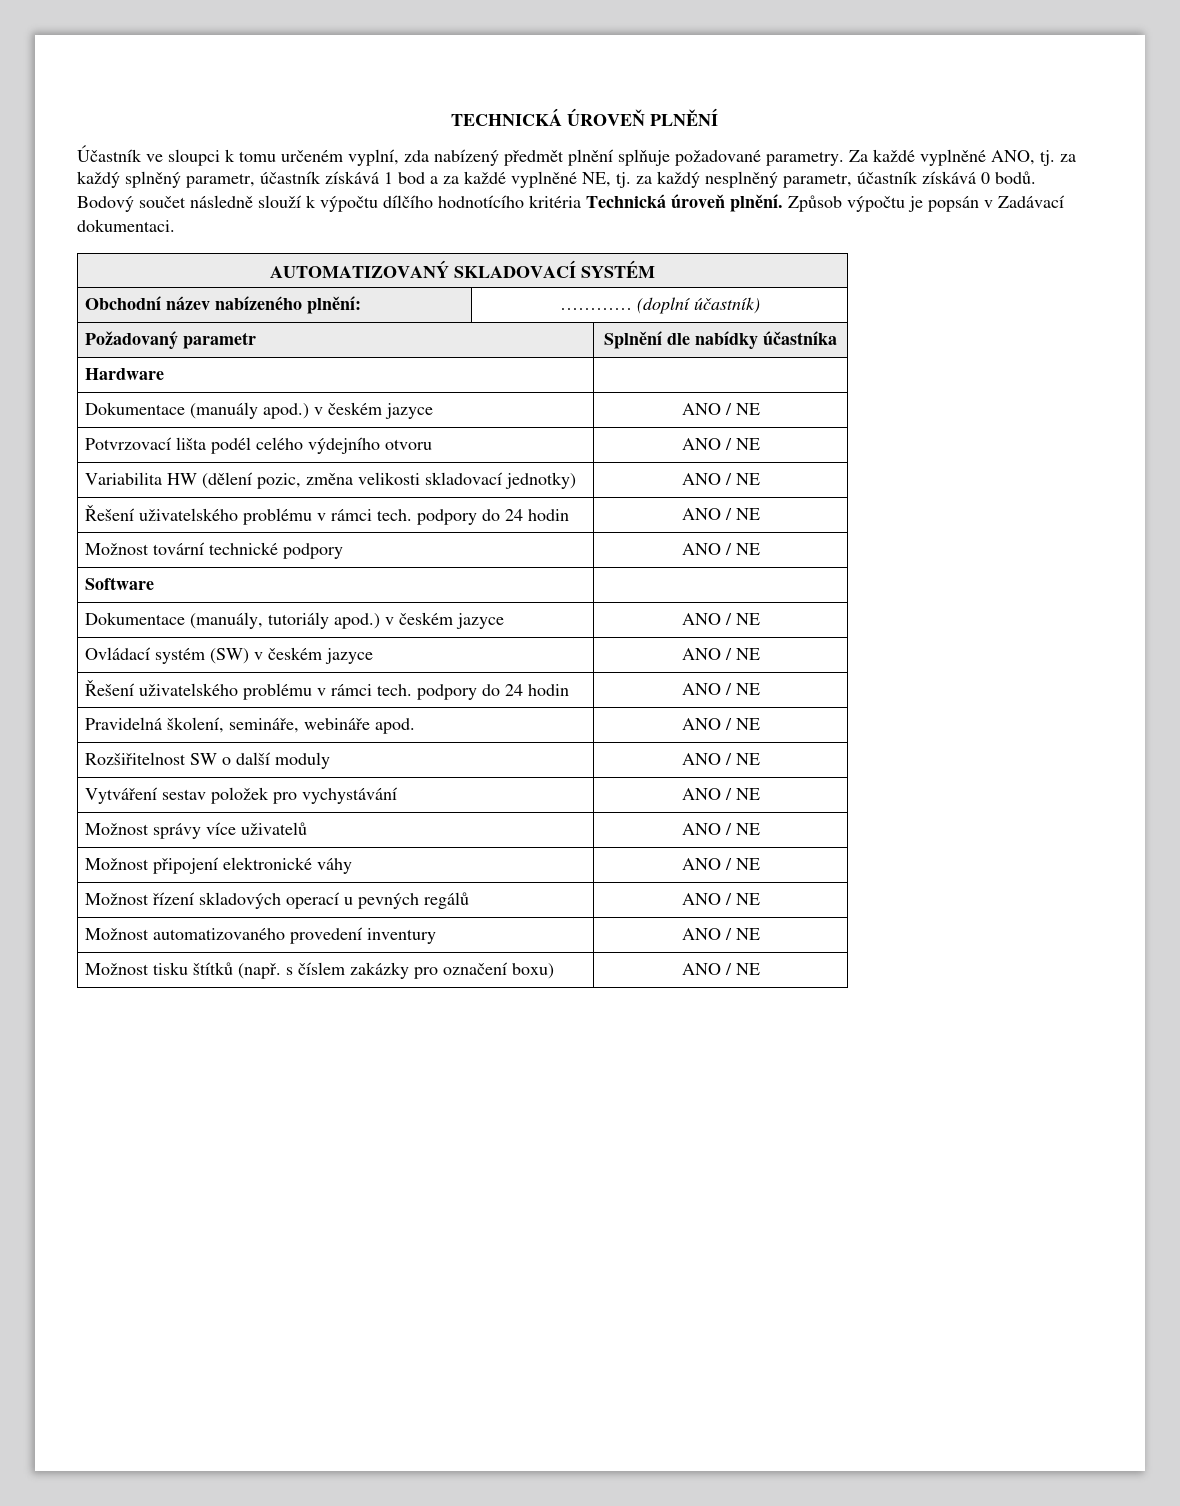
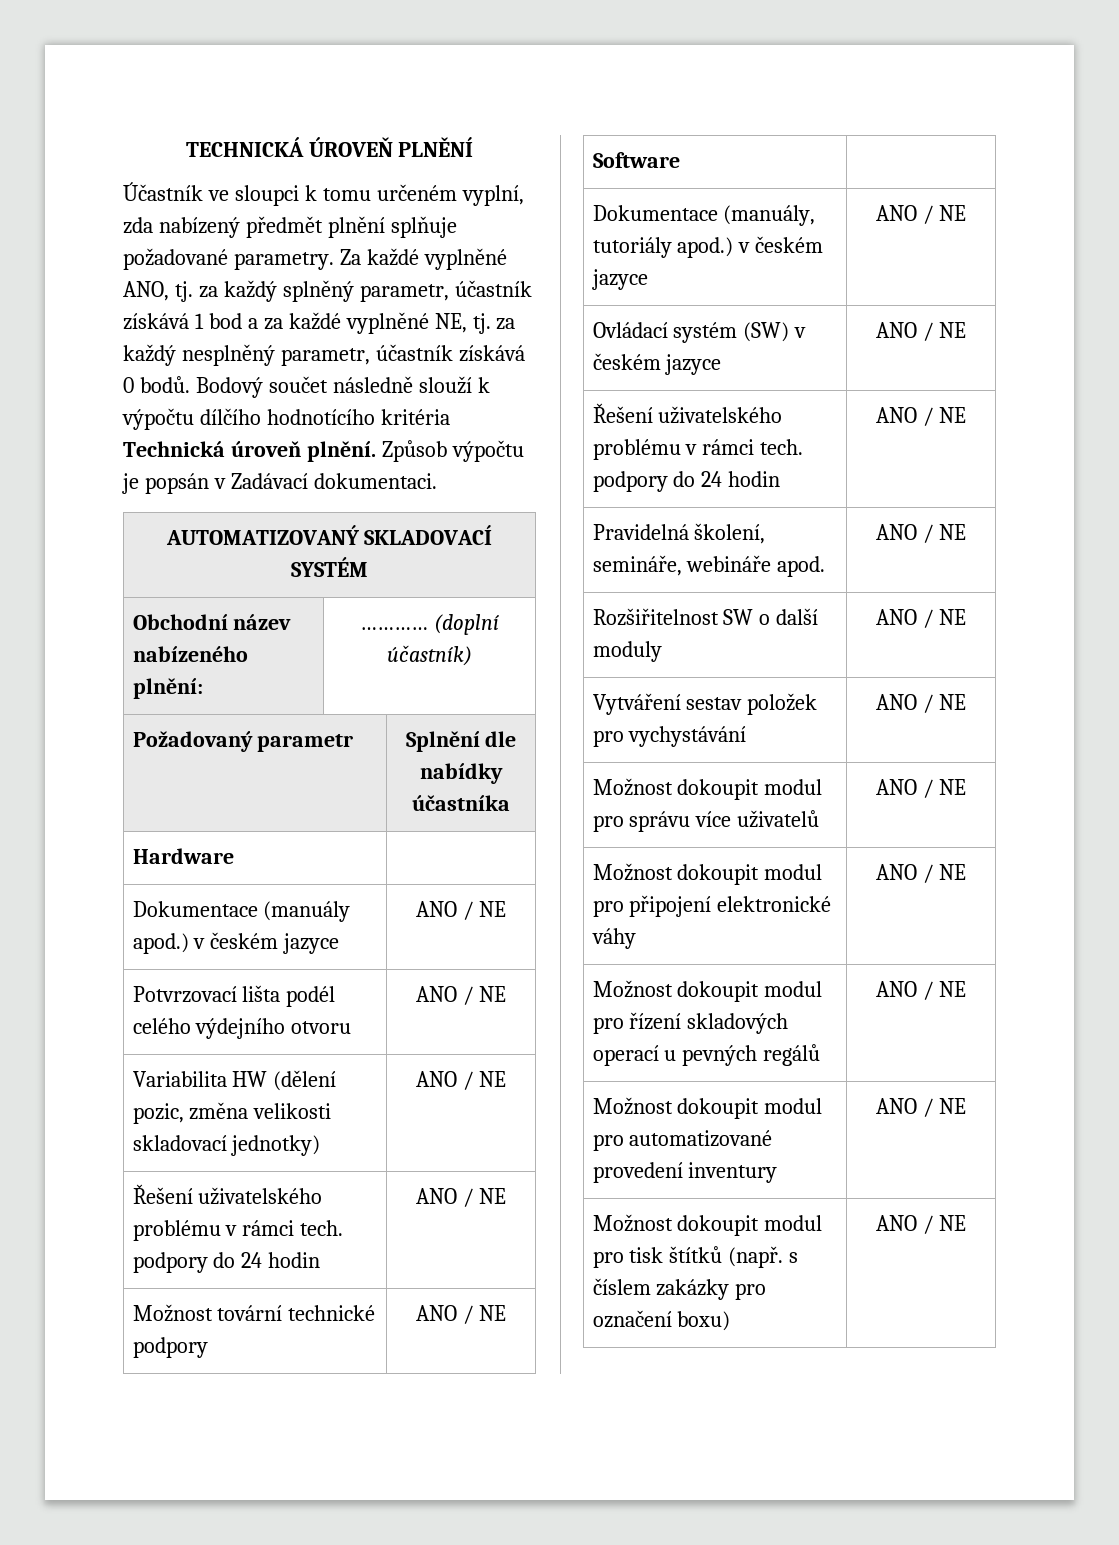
- Možnost správy více uživatelů | ANO / NE
+ Možnost dokoupit modul pro správu více uživatelů | ANO / NE
- Možnost připojení elektronické váhy | ANO / NE
+ Možnost dokoupit modul pro připojení elektronické váhy | ANO / NE
- Možnost řízení skladových operací u pevných regálů | ANO / NE
+ Možnost dokoupit modul pro řízení skladových operací u pevných regálů | ANO / NE
- Možnost automatizovaného provedení inventury | ANO / NE
+ Možnost dokoupit modul pro automatizované provedení inventury | ANO / NE
- Možnost tisku štítků (např. s číslem zakázky pro označení boxu) | ANO / NE
+ Možnost dokoupit modul pro tisk štítků (např. s číslem zakázky pro označení boxu) | ANO / NE

